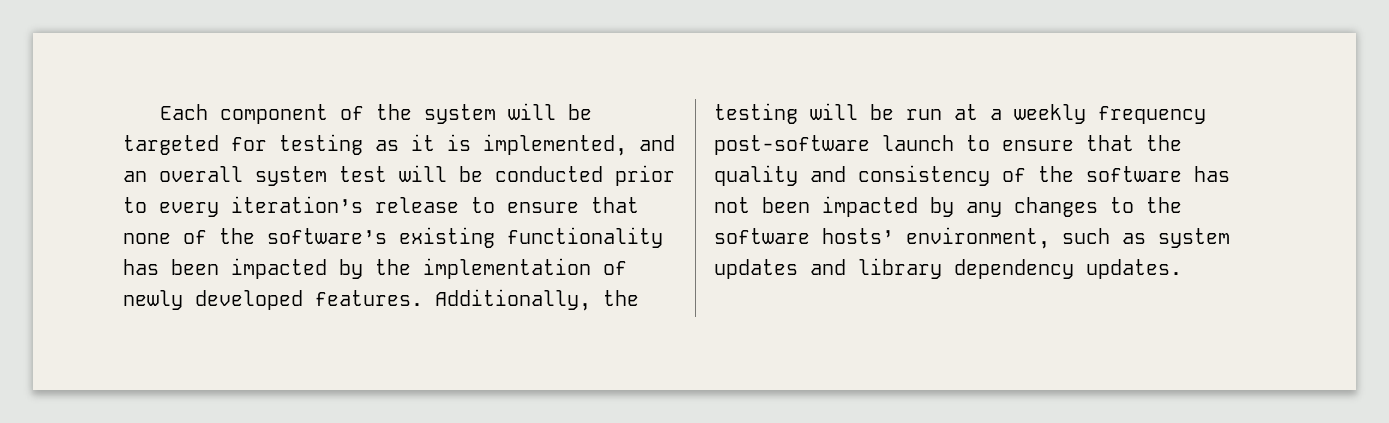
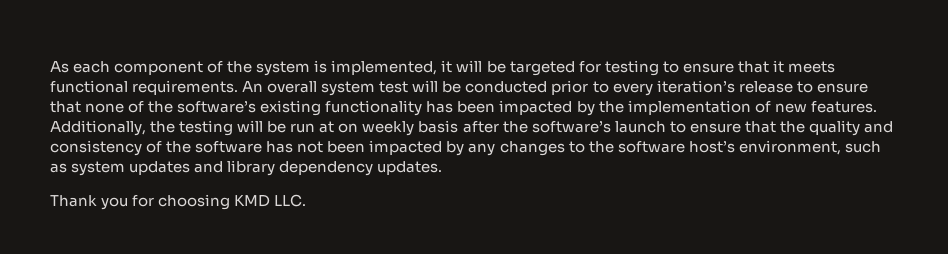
- Each component of the system will be targeted for testing as it is implemented, and an overall system test will be conducted prior to every iteration’s release to ensure that none of the software’s existing functionality has been impacted by the implementation of newly developed features.
+ As each component of the system is implemented, it will be targeted for testing to ensure that it meets functional requirements. An overall system test will be conducted prior to every iteration’s release to ensure that none of the software’s existing functionality has been impacted by the implementation of new features.
- Additionally, the testing will be run at a weekly frequency post-software launch to ensure that the quality and consistency of the software has not been impacted by any changes to the software hosts’ environment, such as system updates and library dependency updates.
+ Additionally, the testing will be run at on weekly basis after the software’s launch to ensure that the quality and consistency of the software has not been impacted by any changes to the software host’s environment, such as system updates and library dependency updates.
+ Thank you for choosing KMD LLC.

